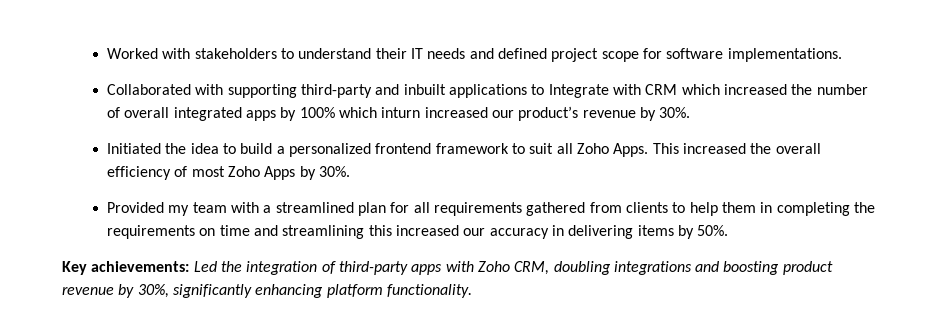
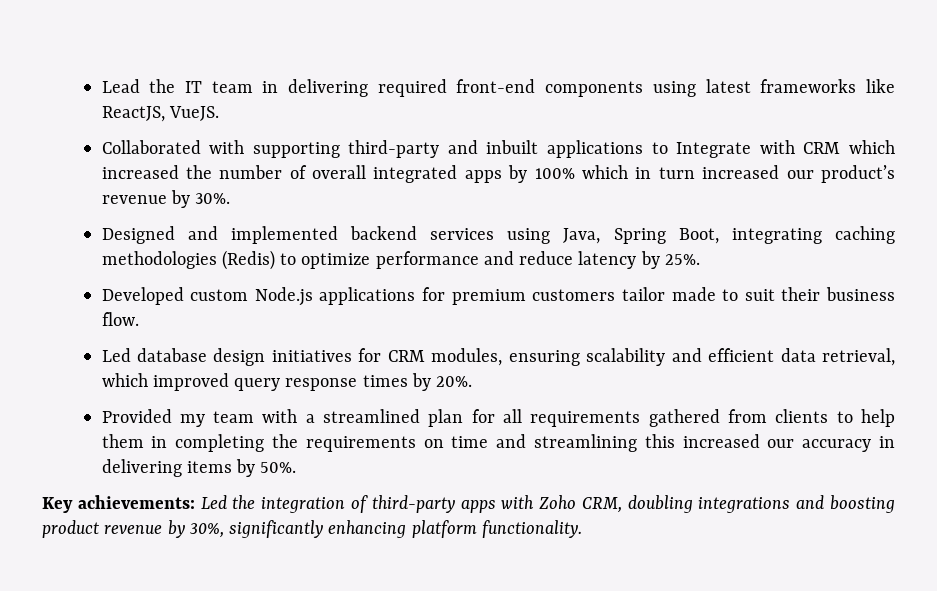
- Worked with stakeholders to understand their IT needs and defined project scope for software implementations.
+ Lead the IT team in delivering required front-end components using latest frameworks like ReactJS, VueJS.
- Collaborated with supporting third-party and inbuilt applications to Integrate with CRM which increased the number of overall integrated apps by 100% which inturn increased our product’s revenue by 30%.
+ Collaborated with supporting third-party and inbuilt applications to Integrate with CRM which increased the number of overall integrated apps by 100% which in turn increased our product’s revenue by 30%.
- Initiated the idea to build a personalized frontend framework to suit all Zoho Apps. This increased the overall efficiency of most Zoho Apps by 30%.
+ Designed and implemented backend services using Java, Spring Boot, integrating caching methodologies (Redis) to optimize performance and reduce latency by 25%.
+ Developed custom Node.js applications for premium customers tailor made to suit their business flow.
+ Led database design initiatives for CRM modules, ensuring scalability and efficient data retrieval, which improved query response times by 20%.

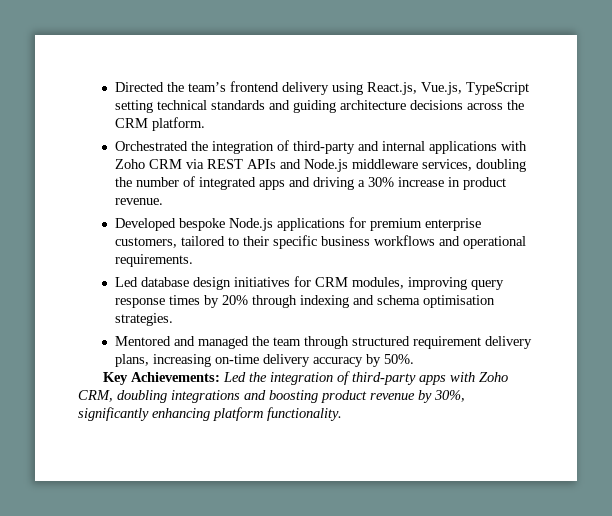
- Lead the IT team in delivering required front-end components using latest frameworks like ReactJS, VueJS.
- Collaborated with supporting third-party and inbuilt applications to Integrate with CRM which increased the number of overall integrated apps by 100% which in turn increased our product’s revenue by 30%.
- Designed and implemented backend services using Java, Spring Boot, integrating caching methodologies (Redis) to optimize performance and reduce latency by 25%.
+ Directed the team’s frontend delivery using React.js, Vue.js, TypeScript setting technical standards and guiding architecture decisions across the CRM platform.
+ Orchestrated the integration of third-party and internal applications with Zoho CRM via REST APIs and Node.js middleware services, doubling the number of integrated apps and driving a 30% increase in product revenue.
- Developed custom Node.js applications for premium customers tailor made to suit their business flow.
+ Developed bespoke Node.js applications for premium enterprise customers, tailored to their specific business workflows and operational requirements.
- Led database design initiatives for CRM modules, ensuring scalability and efficient data retrieval, which improved query response times by 20%.
- Provided my team with a streamlined plan for all requirements gathered from clients to help them in completing the requirements on time and streamlining this increased our accuracy in delivering items by 50%.
+ Led database design initiatives for CRM modules, improving query response times by 20% through indexing and schema optimisation strategies.
+ Mentored and managed the team through structured requirement delivery plans, increasing on-time delivery accuracy by 50%.
- Key achievements: Led the integration of third-party apps with Zoho CRM, doubling integrations and boosting product revenue by 30%, significantly enhancing platform functionality.
+ Key Achievements: Led the integration of third-party apps with Zoho CRM, doubling integrations and boosting product revenue by 30%, significantly enhancing platform functionality.

